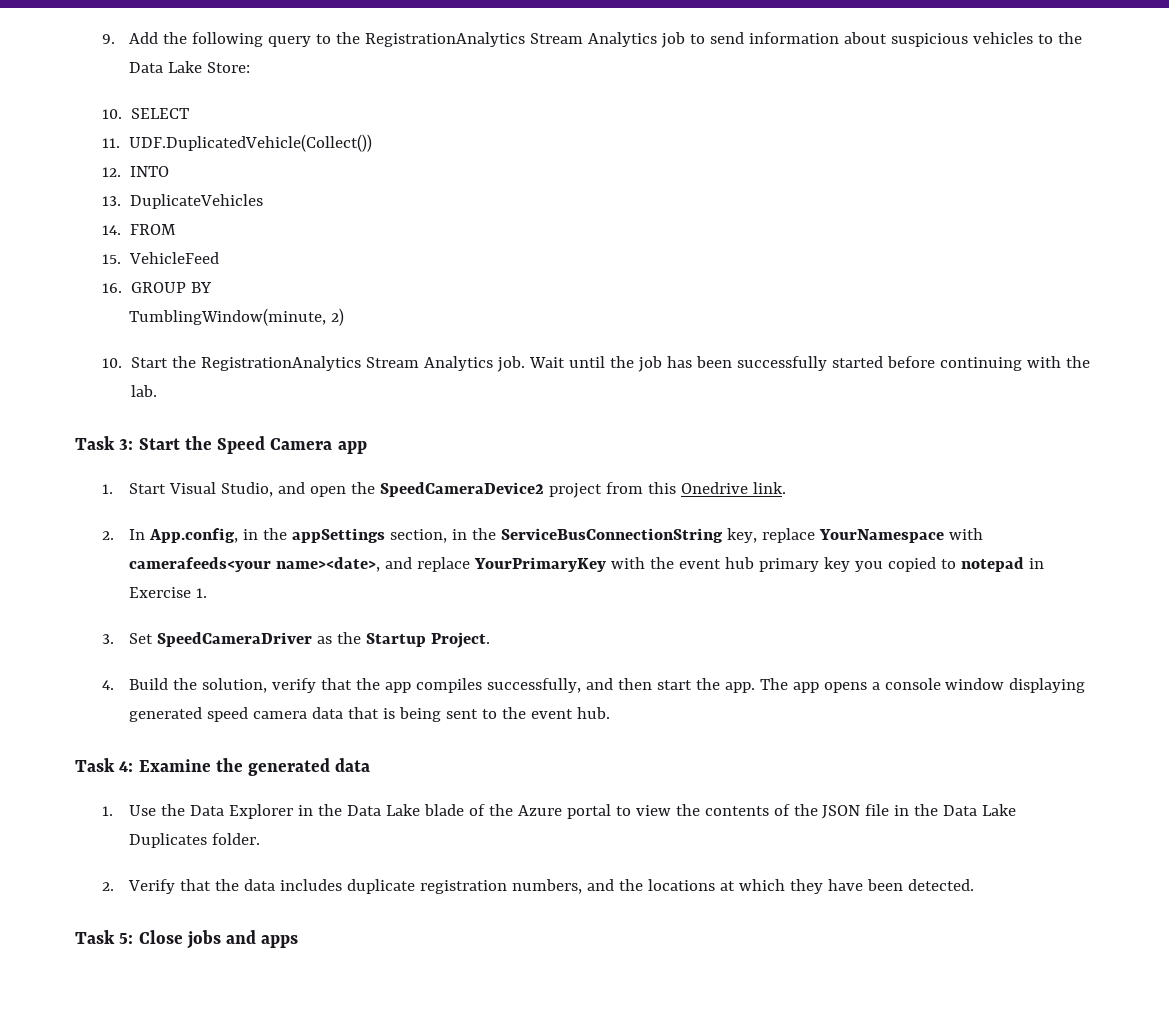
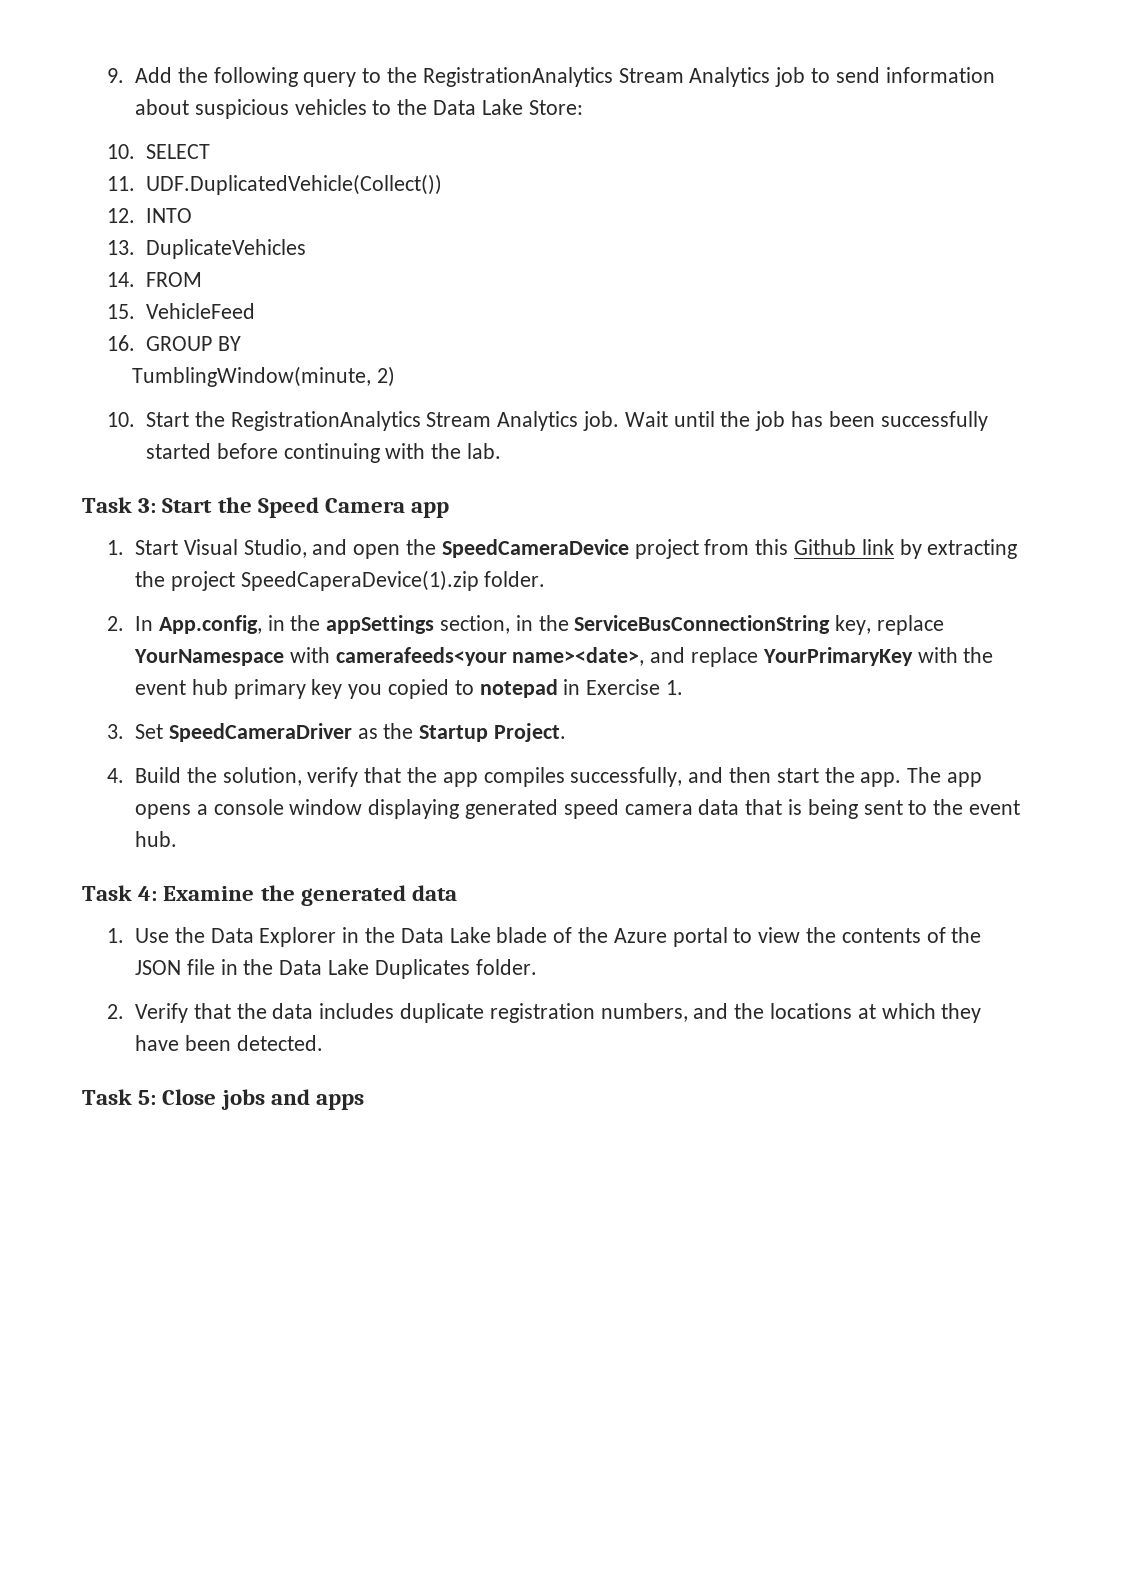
- 1. Start Visual Studio, and open the SpeedCameraDevice2 project from this Onedrive link.
+ 1. Start Visual Studio, and open the SpeedCameraDevice project from this Github link by extracting the project SpeedCaperaDevice(1).zip folder.

